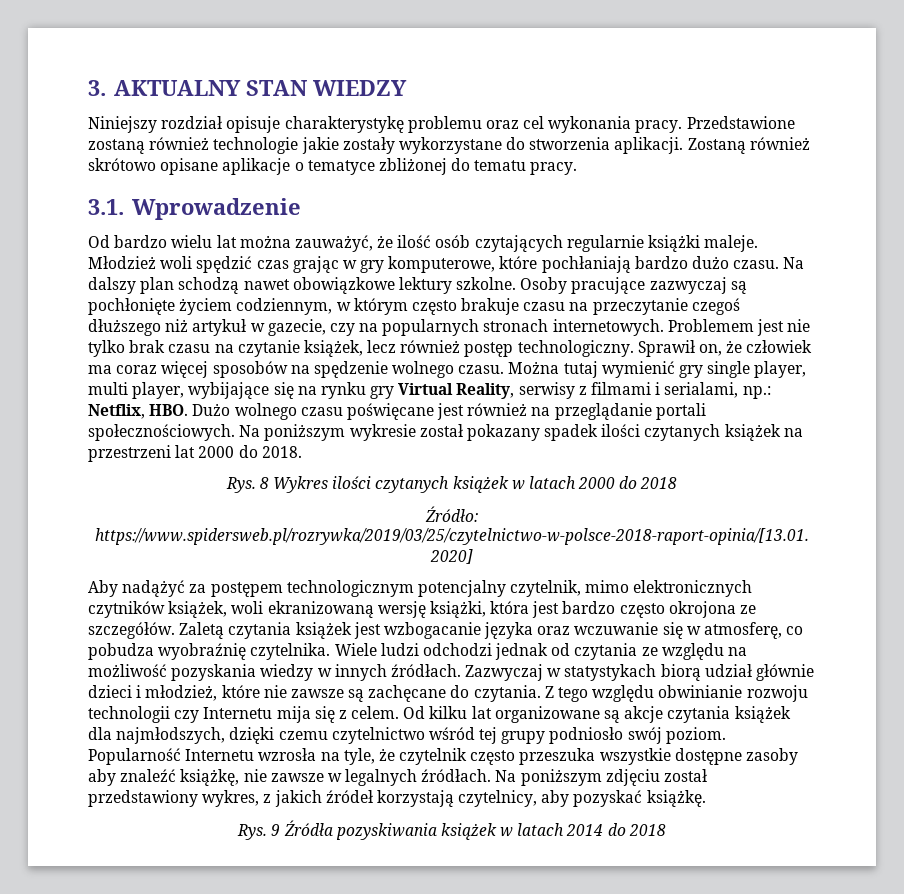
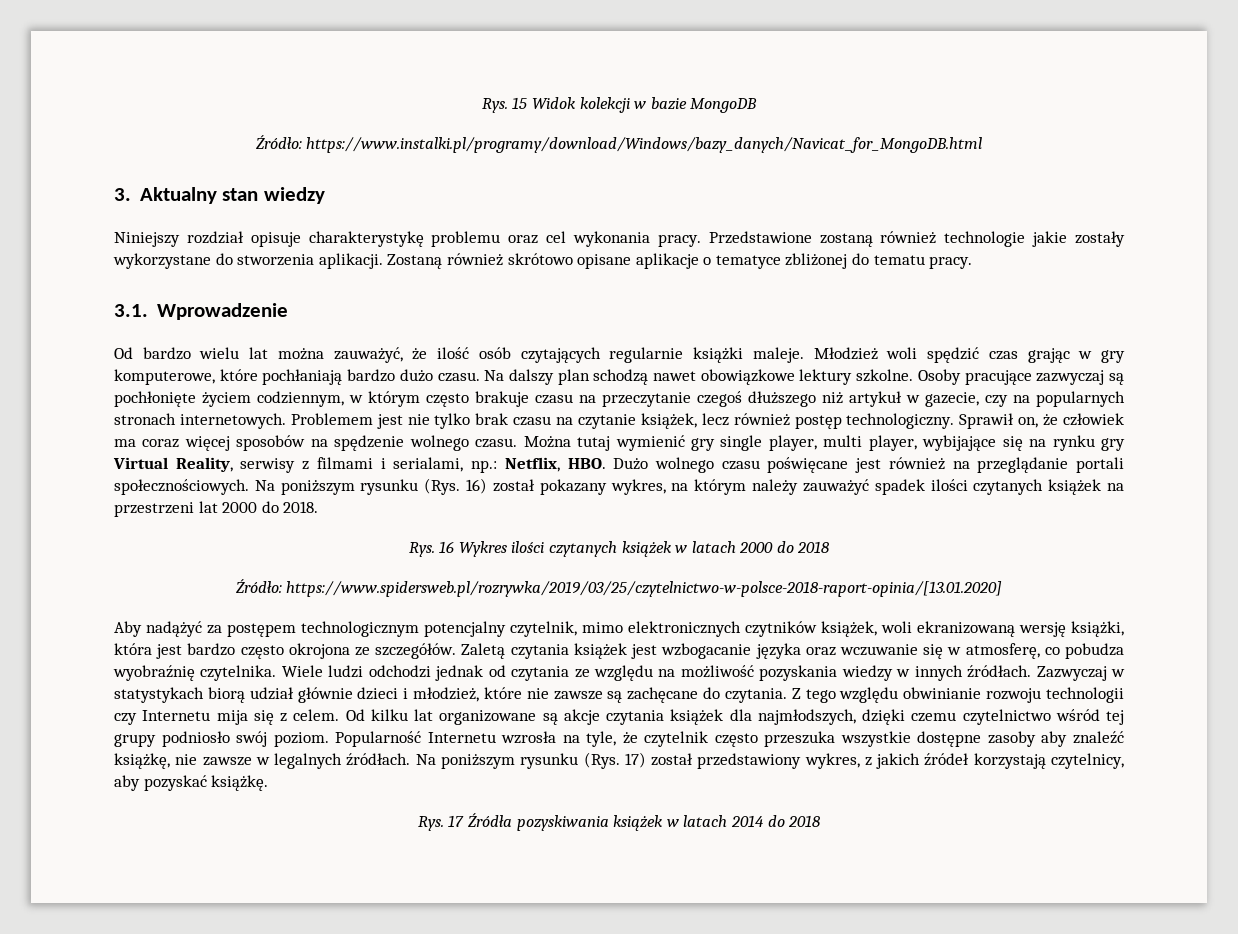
- 3. AKTUALNY STAN WIEDZY
+ Rys. 15 Widok kolekcji w bazie MongoDB
+ Źródło: https://www.instalki.pl/programy/download/Windows/bazy_danych/Navicat_for_MongoDB.html
+ 3. Aktualny stan wiedzy
- Na poniższym wykresie został pokazany spadek ilości czytanych książek na przestrzeni lat 2000 do 2018.
+ Na poniższym rysunku (Rys. 16) został pokazany wykres, na którym należy zauważyć spadek ilości czytanych książek na przestrzeni lat 2000 do 2018.
- Rys. 8 Wykres ilości czytanych książek w latach 2000 do 2018
+ Rys. 16 Wykres ilości czytanych książek w latach 2000 do 2018
- Na poniższym zdjęciu został przedstawiony wykres, z jakich źródeł korzystają czytelnicy, aby pozyskać książkę.
+ Na poniższym rysunku (Rys. 17) został przedstawiony wykres, z jakich źródeł korzystają czytelnicy, aby pozyskać książkę.
- Rys. 9 Źródła pozyskiwania książek w latach 2014 do 2018
+ Rys. 17 Źródła pozyskiwania książek w latach 2014 do 2018

